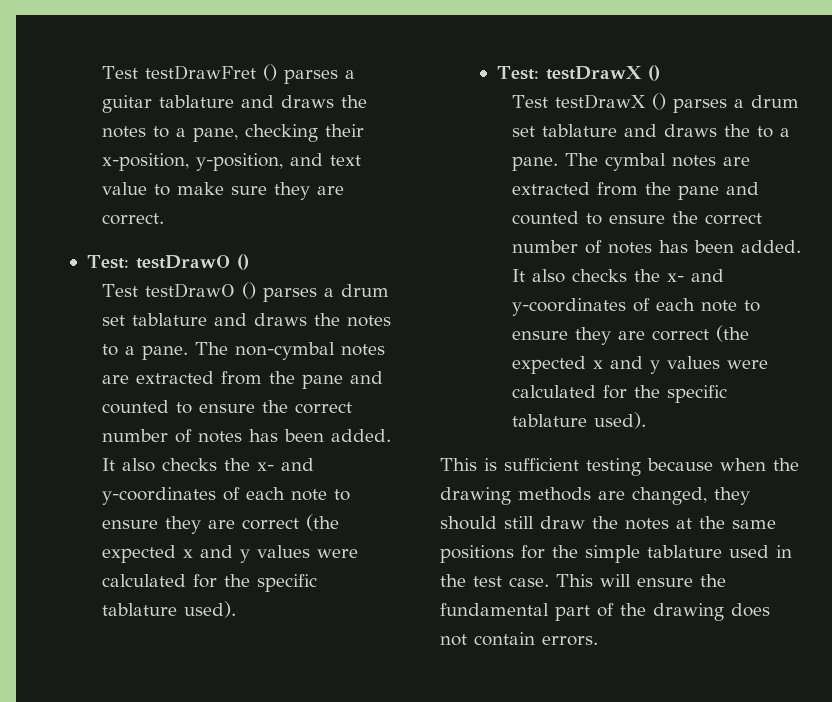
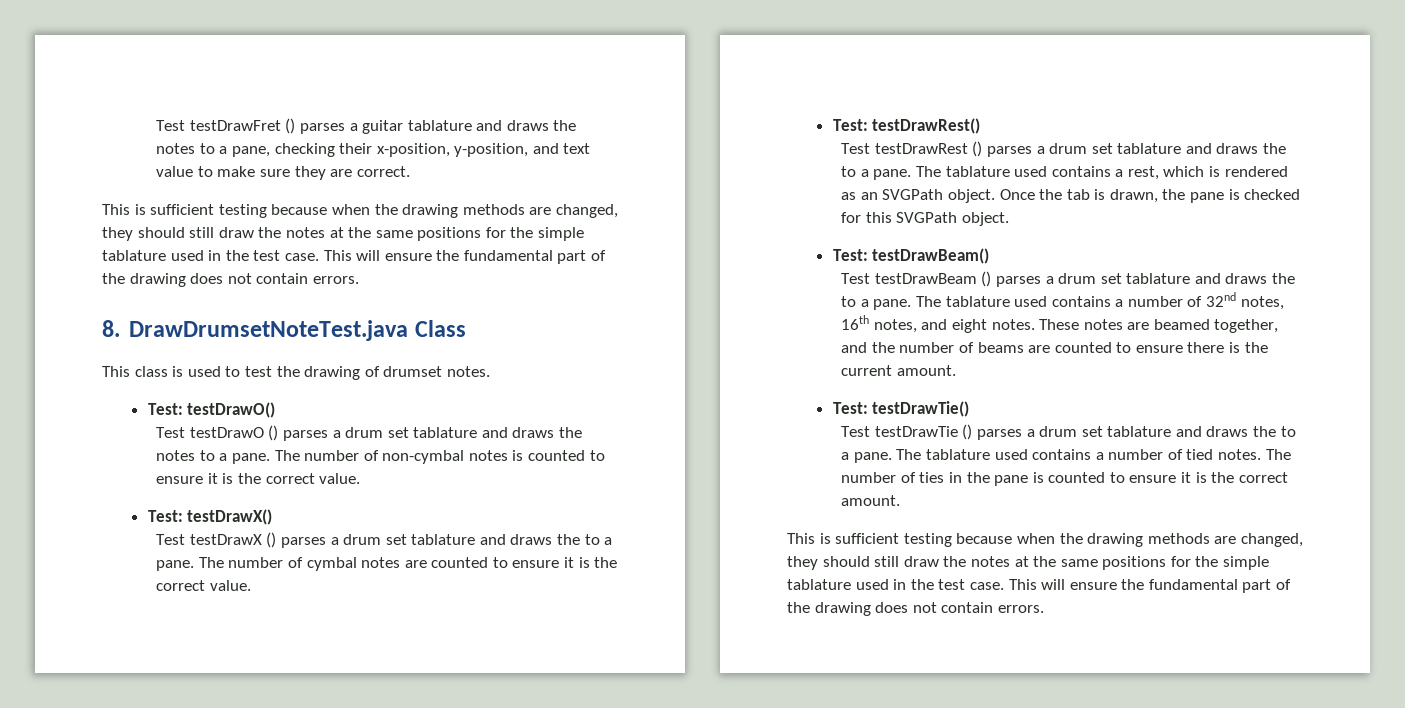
- Test: testDrawO ()
- Test testDrawO () parses a drum set tablature and draws the notes to a pane. The non-cymbal notes are extracted from the pane and counted to ensure the correct number of notes has been added. It also checks the x- and y-coordinates of each note to ensure they are correct (the expected x and y values were calculated for the specific tablature used).
- Test: testDrawX ()
- Test testDrawX () parses a drum set tablature and draws the to a pane. The cymbal notes are extracted from the pane and counted to ensure the correct number of notes has been added. It also checks the x- and y-coordinates of each note to ensure they are correct (the expected x and y values were calculated for the specific tablature used).
+ 8. DrawDrumsetNoteTest.java Class
+ This class is used to test the drawing of drumset notes.
+ Test: testDrawO()
+ Test testDrawO () parses a drum set tablature and draws the notes to a pane. The number of non-cymbal notes is counted to ensure it is the correct value.
+ Test: testDrawX()
+ Test testDrawX () parses a drum set tablature and draws the to a pane. The number of cymbal notes are counted to ensure it is the correct value.
+ Test: testDrawRest()
+ Test testDrawRest () parses a drum set tablature and draws the to a pane. The tablature used contains a rest, which is rendered as an SVGPath object. Once the tab is drawn, the pane is checked for this SVGPath object.
+ Test: testDrawBeam()
+ Test testDrawBeam () parses a drum set tablature and draws the to a pane. The tablature used contains a number of 32nd notes, 16th notes, and eight notes. These notes are beamed together, and the number of beams are counted to ensure there is the current amount.
+ Test: testDrawTie()
+ Test testDrawTie () parses a drum set tablature and draws the to a pane. The tablature used contains a number of tied notes. The number of ties in the pane is counted to ensure it is the correct amount.
+ This is sufficient testing because when the drawing methods are changed, they should still draw the notes at the same positions for the simple tablature used in the test case. This will ensure the fundamental part of the drawing does not contain errors.

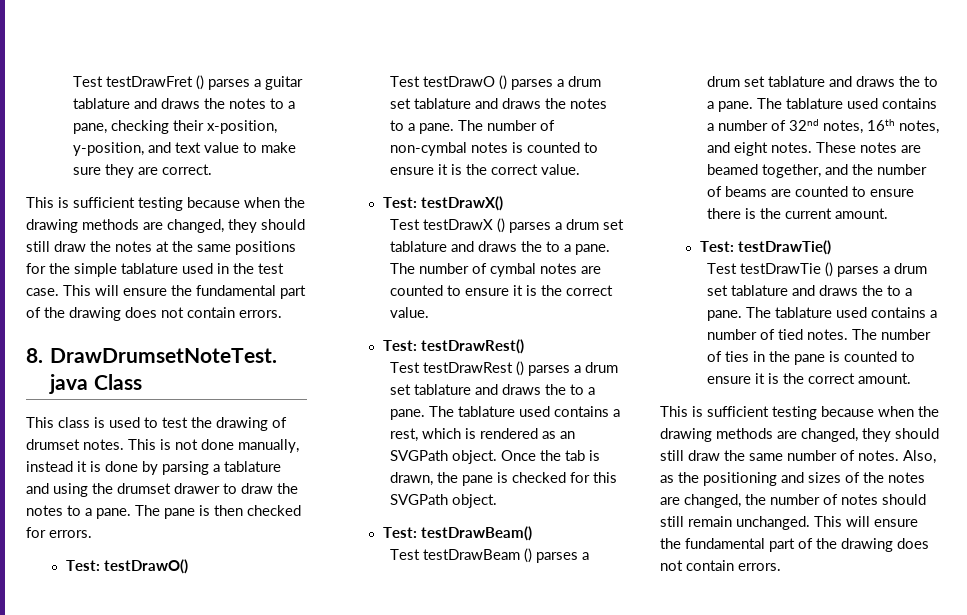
+ This is not done manually, instead it is done by parsing a tablature and using the drumset drawer to draw the notes to a pane. The pane is then checked for errors.
  The number of ties in the pane is counted to ensure it is the correct amount.
- This is sufficient testing because when the drawing methods are changed, they should still draw the notes at the same positions for the simple tablature used in the test case.
+ This is sufficient testing because when the drawing methods are changed, they should still draw the same number of notes. Also, as the positioning and sizes of the notes are changed, the number of notes should still remain unchanged.

